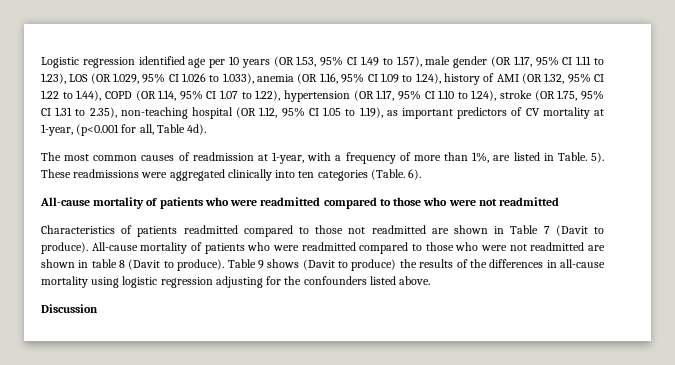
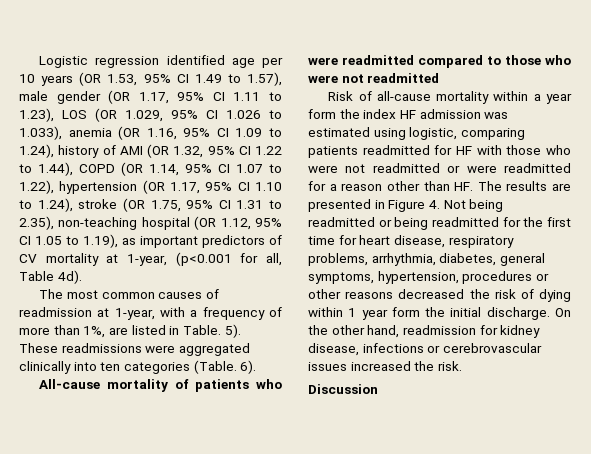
- Characteristics of patients readmitted compared to those not readmitted are shown in Table 7 (Davit to produce). All-cause mortality of patients who were readmitted compared to those who were not readmitted are shown in table 8 (Davit to produce). Table 9 shows (Davit to produce) the results of the differences in all-cause mortality using logistic regression adjusting for the confounders listed above.
+ Risk of all-cause mortality within a year form the index HF admission was estimated using logistic, comparing patients readmitted for HF with those who were not readmitted or were readmitted for a reason other than HF. The results are presented in Figure 4. Not being readmitted or being readmitted for the first time for heart disease, respiratory problems, arrhythmia, diabetes, general symptoms, hypertension, procedures or other reasons decreased the risk of dying within 1 year form the initial discharge. On the other hand, readmission for kidney disease, infections or cerebrovascular issues increased the risk.

